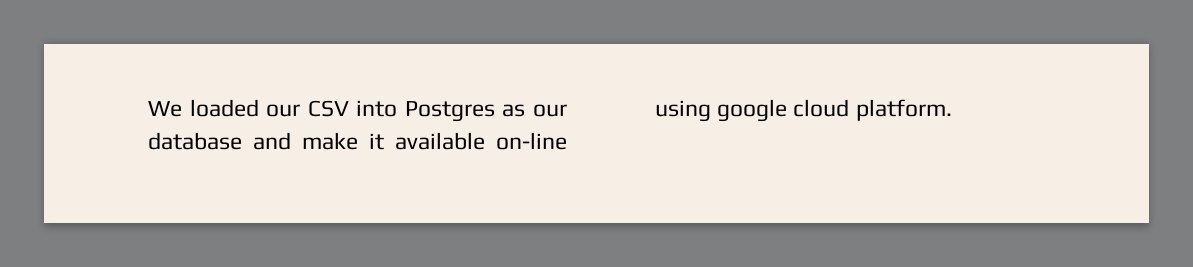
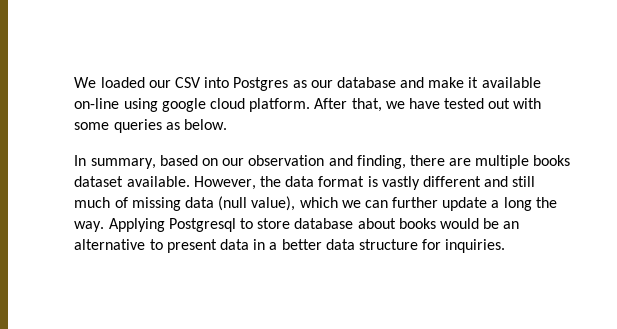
+ After that, we have tested out with some queries as below.
+ In summary, based on our observation and finding, there are multiple books dataset available. However, the data format is vastly different and still much of missing data (null value), which we can further update a long the way. Applying Postgresql to store database about books would be an alternative to present data in a better data structure for inquiries.

